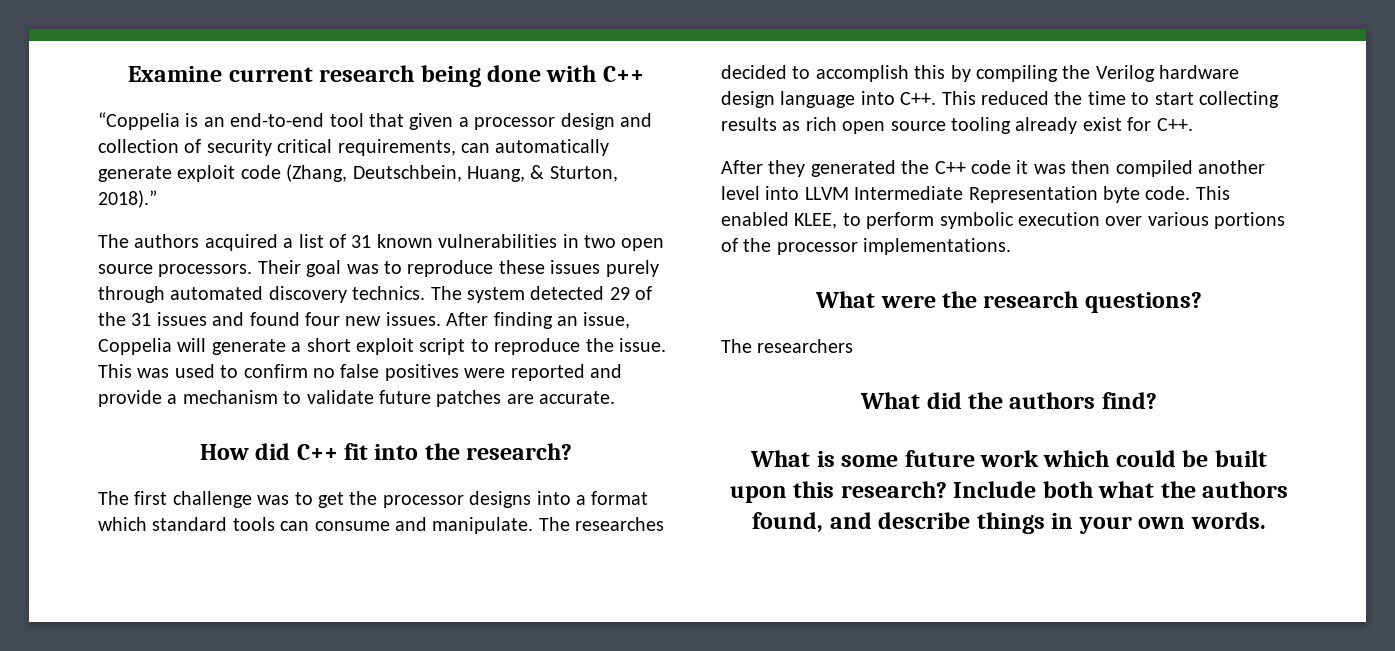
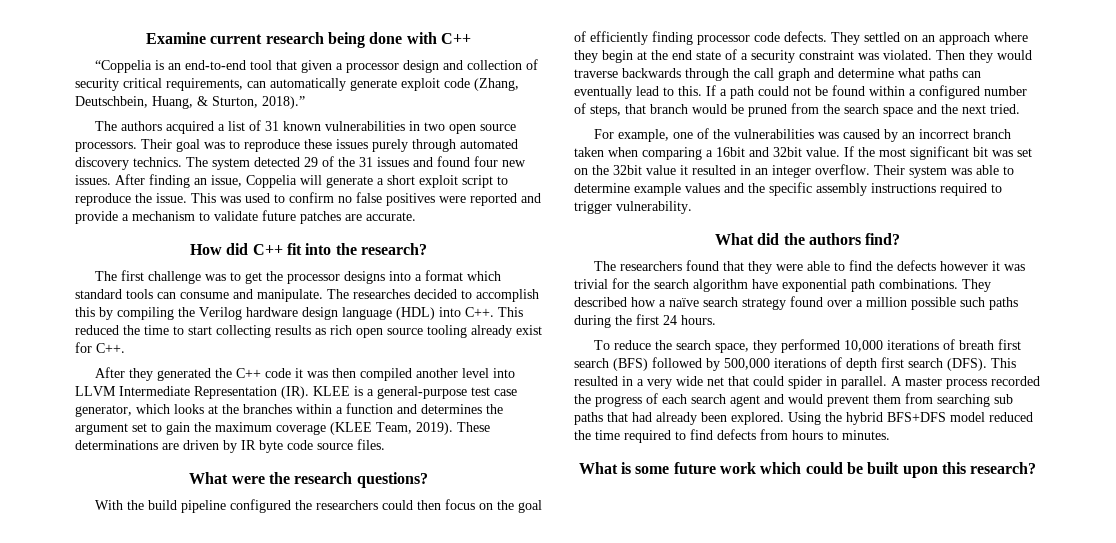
- The researches decided to accomplish this by compiling the Verilog hardware design language into C++. This reduced the time to start collecting results as rich open source tooling already exist for C++.
+ The researches decided to accomplish this by compiling the Verilog hardware design language (HDL) into C++. This reduced the time to start collecting results as rich open source tooling already exist for C++.
- After they generated the C++ code it was then compiled another level into LLVM Intermediate Representation byte code. This enabled KLEE, to perform symbolic execution over various portions of the processor implementations.
+ After they generated the C++ code it was then compiled another level into LLVM Intermediate Representation (IR). KLEE is a general-purpose test case generator, which looks at the branches within a function and determines the argument set to gain the maximum coverage (KLEE Team, 2019). These determinations are driven by IR byte code source files.
- The researchers
+ With the build pipeline configured the researchers could then focus on the goal of efficiently finding processor code defects. They settled on an approach where they begin at the end state of a security constraint was violated. Then they would traverse backwards through the call graph and determine what paths can eventually lead to this. If a path could not be found within a configured number of steps, that branch would be pruned from the search space and the next tried.
+ For example, one of the vulnerabilities was caused by an incorrect branch taken when comparing a 16bit and 32bit value. If the most significant bit was set on the 32bit value it resulted in an integer overflow. Their system was able to determine example values and the specific assembly instructions required to trigger vulnerability.
+ The researchers found that they were able to find the defects however it was trivial for the search algorithm have exponential path combinations. They described how a naïve search strategy found over a million possible such paths during the first 24 hours.
+ To reduce the search space, they performed 10,000 iterations of breath first search (BFS) followed by 500,000 iterations of depth first search (DFS). This resulted in a very wide net that could spider in parallel. A master process recorded the progress of each search agent and would prevent them from searching sub paths that had already been explored. Using the hybrid BFS+DFS model reduced the time required to find defects from hours to minutes.
- Include both what the authors found, and describe things in your own words.

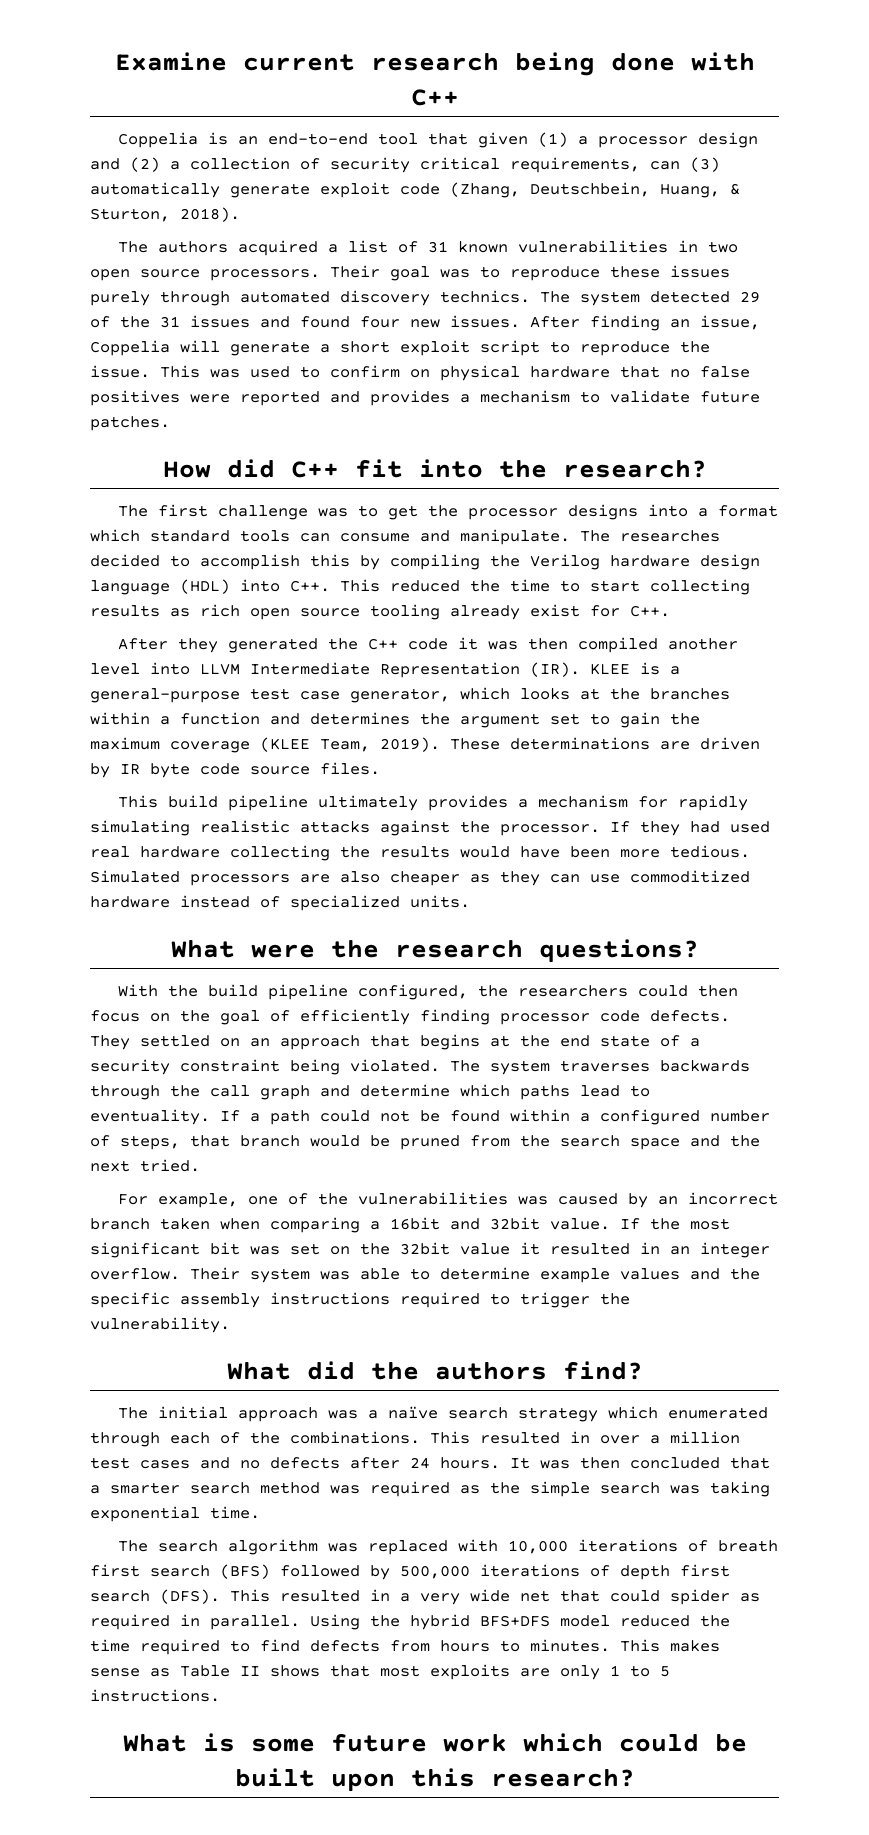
- “Coppelia is an end-to-end tool that given a processor design and collection of security critical requirements, can automatically generate exploit code (Zhang, Deutschbein, Huang, & Sturton, 2018).”
+ Coppelia is an end-to-end tool that given (1) a processor design and (2) a collection of security critical requirements, can (3) automatically generate exploit code (Zhang, Deutschbein, Huang, & Sturton, 2018).
- This was used to confirm no false positives were reported and provide a mechanism to validate future patches are accurate.
+ This was used to confirm on physical hardware that no false positives were reported and provides a mechanism to validate future patches.
+ This build pipeline ultimately provides a mechanism for rapidly simulating realistic attacks against the processor. If they had used real hardware collecting the results would have been more tedious. Simulated processors are also cheaper as they can use commoditized hardware instead of specialized units.
- With the build pipeline configured the researchers could then focus on the goal of efficiently finding processor code defects.
+ With the build pipeline configured, the researchers could then focus on the goal of efficiently finding processor code defects.
- They settled on an approach where they begin at the end state of a security constraint was violated. Then they would traverse backwards through the call graph and determine what paths can eventually lead to this.
+ They settled on an approach that begins at the end state of a security constraint being violated. The system traverses backwards through the call graph and determine which paths lead to eventuality.
- Their system was able to determine example values and the specific assembly instructions required to trigger vulnerability.
+ Their system was able to determine example values and the specific assembly instructions required to trigger the vulnerability.
- The researchers found that they were able to find the defects however it was trivial for the search algorithm have exponential path combinations. They described how a naïve search strategy found over a million possible such paths during the first 24 hours.
- To reduce the search space, they performed 10,000 iterations of breath first search (BFS) followed by 500,000 iterations of depth first search (DFS).
+ The initial approach was a naïve search strategy which enumerated through each of the combinations. This resulted in over a million test cases and no defects after 24 hours. It was then concluded that a smarter search method was required as the simple search was taking exponential time.
+ The search algorithm was replaced with 10,000 iterations of breath first search (BFS) followed by 500,000 iterations of depth first search (DFS).
- This resulted in a very wide net that could spider in parallel. A master process recorded the progress of each search agent and would prevent them from searching sub paths that had already been explored.
+ This resulted in a very wide net that could spider as required in parallel.
+ This makes sense as Table II shows that most exploits are only 1 to 5 instructions.

